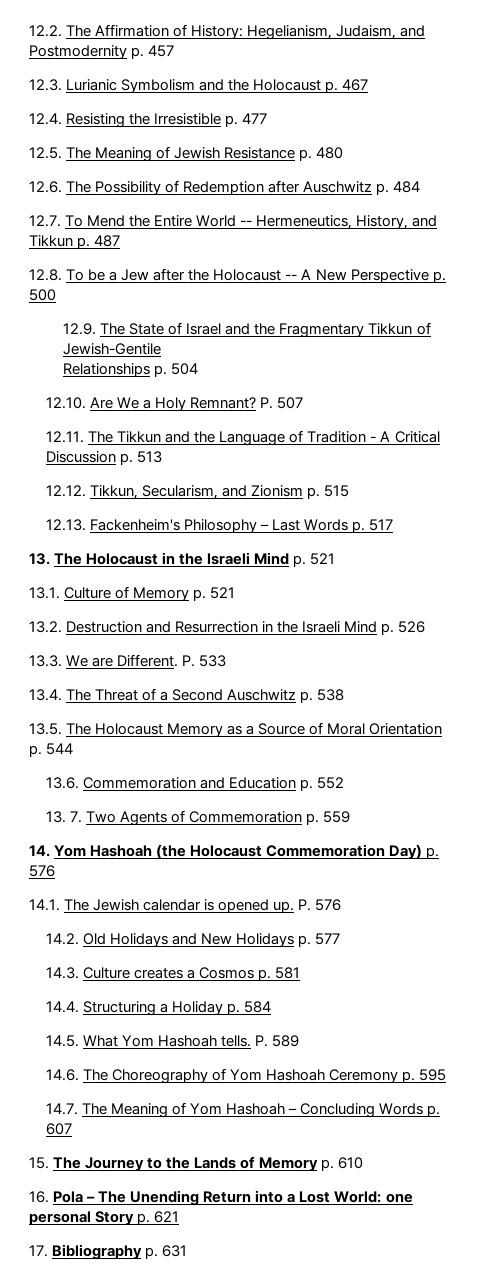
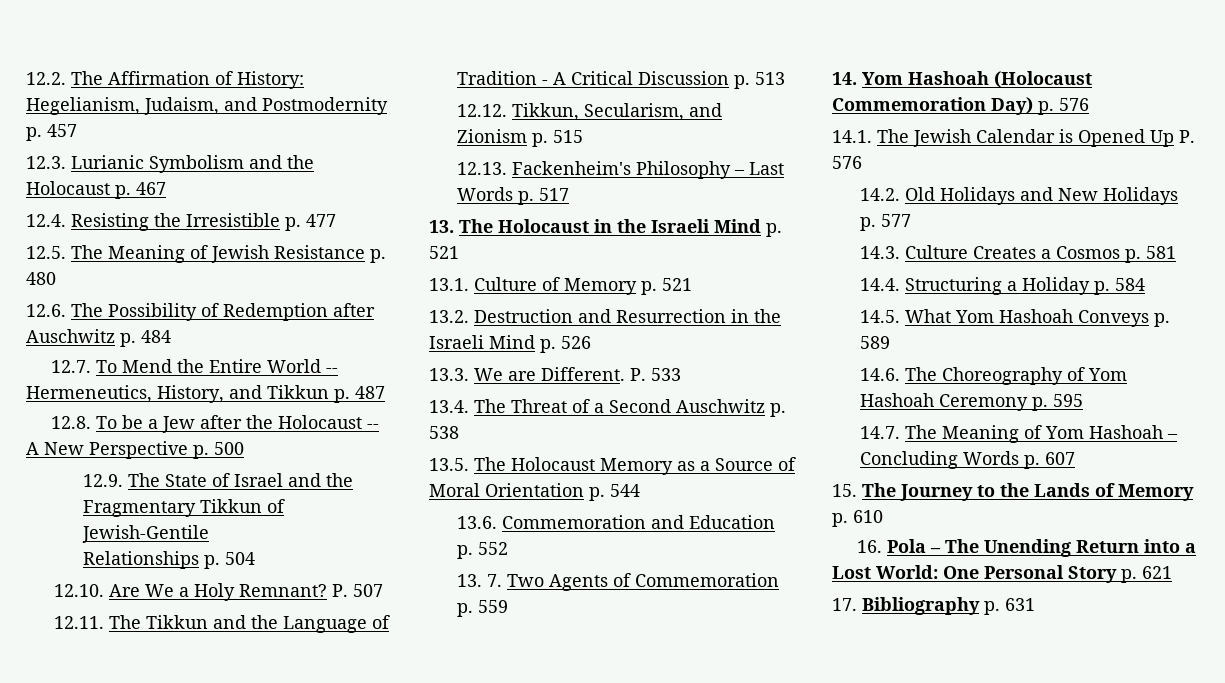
- 14. Yom Hashoah (the Holocaust Commemoration Day) p. 576
+ 14. Yom Hashoah (Holocaust Commemoration Day) p. 576
- 14.1. The Jewish calendar is opened up. P. 576
+ 14.1. The Jewish Calendar is Opened Up P. 576
- 14.3. Culture creates a Cosmos p. 581
+ 14.3. Culture Creates a Cosmos p. 581
- 14.5. What Yom Hashoah tells. P. 589
+ 14.5. What Yom Hashoah Conveys p. 589
- 16. Pola – The Unending Return into a Lost World: one personal Story p. 621
+ 16. Pola – The Unending Return into a Lost World: One Personal Story p. 621

